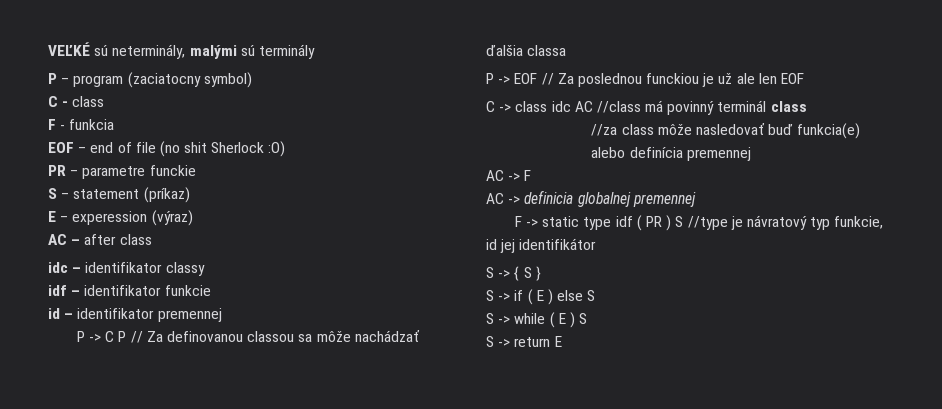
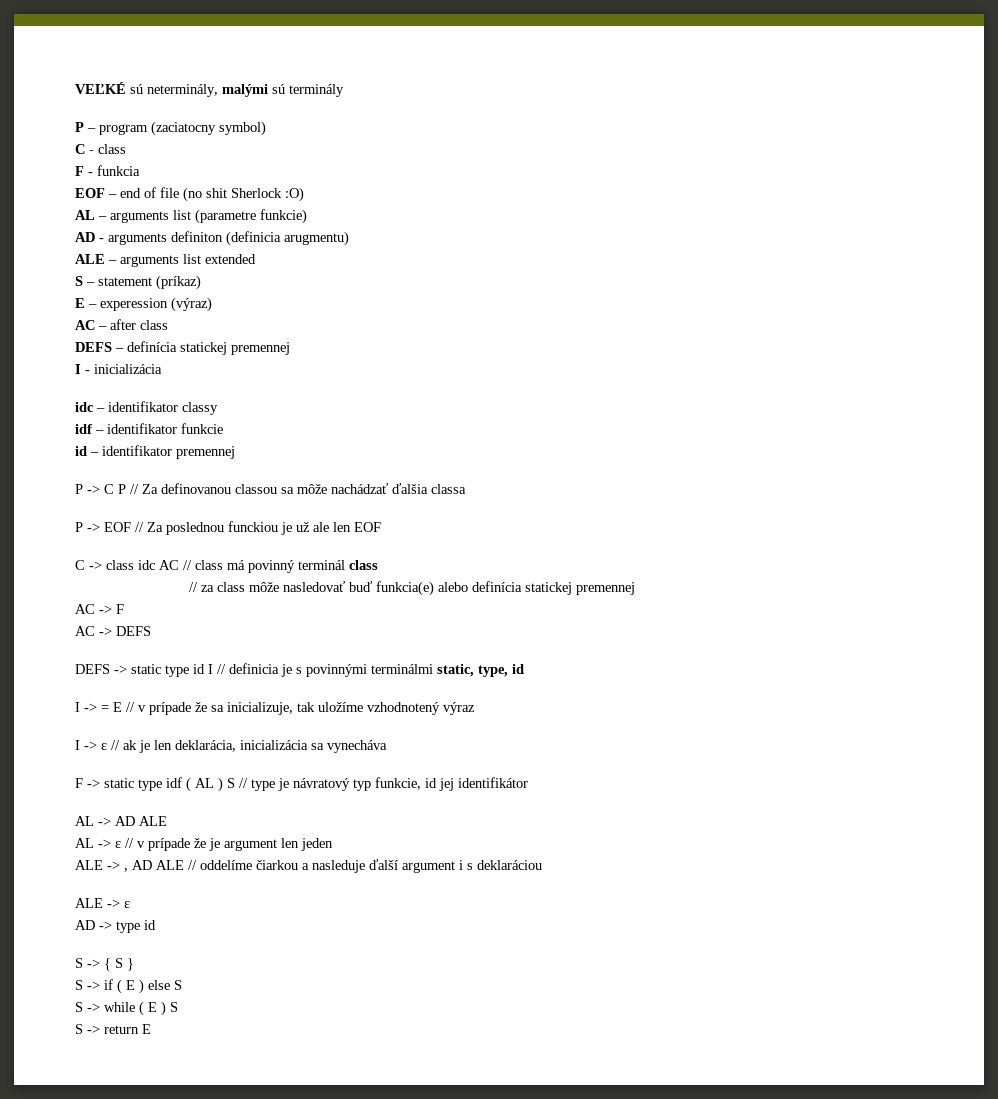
- PR – parametre funckie
+ AL – arguments list (parametre funkcie)
+ AD - arguments definiton (definicia arugmentu)
+ ALE – arguments list extended
+ DEFS – definícia statickej premennej
+ I - inicializácia
- C -> class idc AC //class má povinný terminál class
+ C -> class idc AC // class má povinný terminál class
- //za class môže nasledovať buď funkcia(e) alebo definícia premennej
+ // za class môže nasledovať buď funkcia(e) alebo definícia statickej premennej
- AC -> definicia globalnej premennej
+ AC -> DEFS
+ DEFS -> static type id I // definicia je s povinnými terminálmi static, type, id
+ I -> = E // v prípade že sa inicializuje, tak uložíme vzhodnotený výraz
+ I -> ε // ak je len deklarácia, inicializácia sa vynecháva
- F -> static type idf ( PR ) S //type je návratový typ funkcie, id jej identifikátor
+ F -> static type idf ( AL ) S // type je návratový typ funkcie, id jej identifikátor
+ AL -> AD ALE
+ AL -> ε // v prípade že je argument len jeden
+ ALE -> , AD ALE // oddelíme čiarkou a nasleduje ďalší argument i s deklaráciou
+ ALE -> ε
+ AD -> type id

